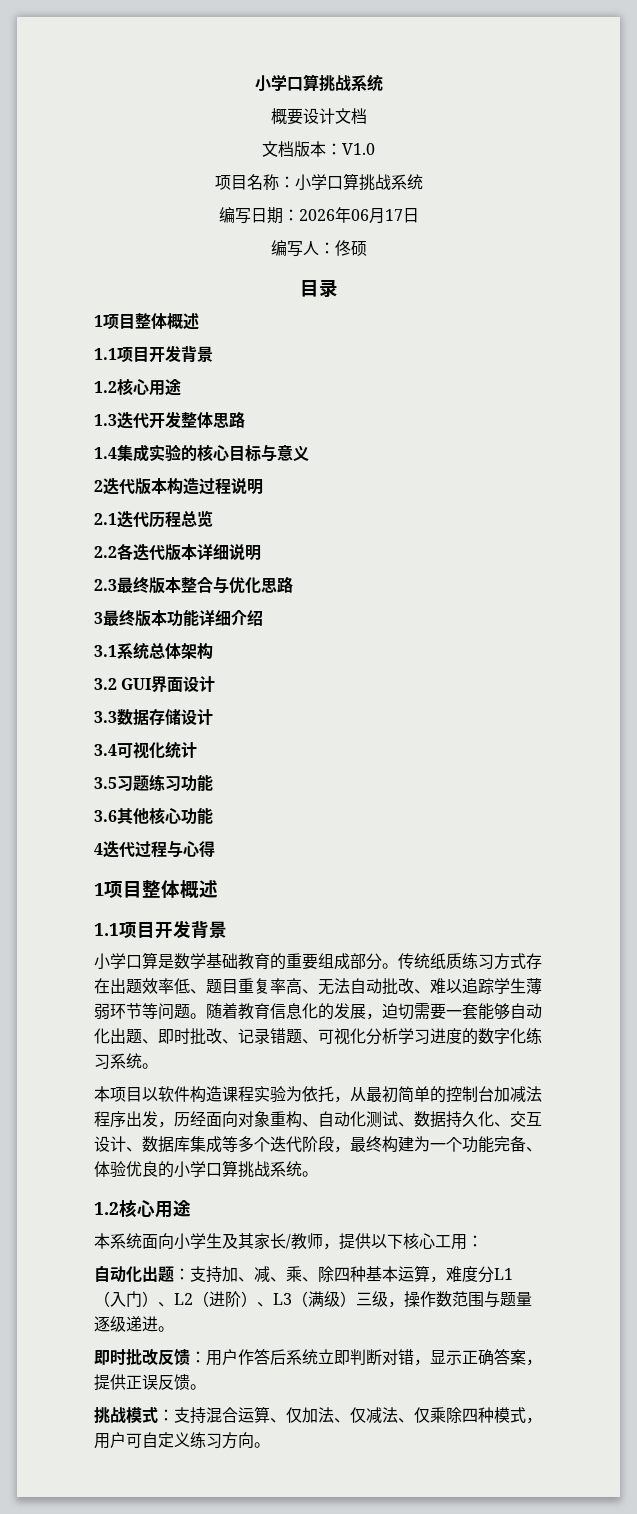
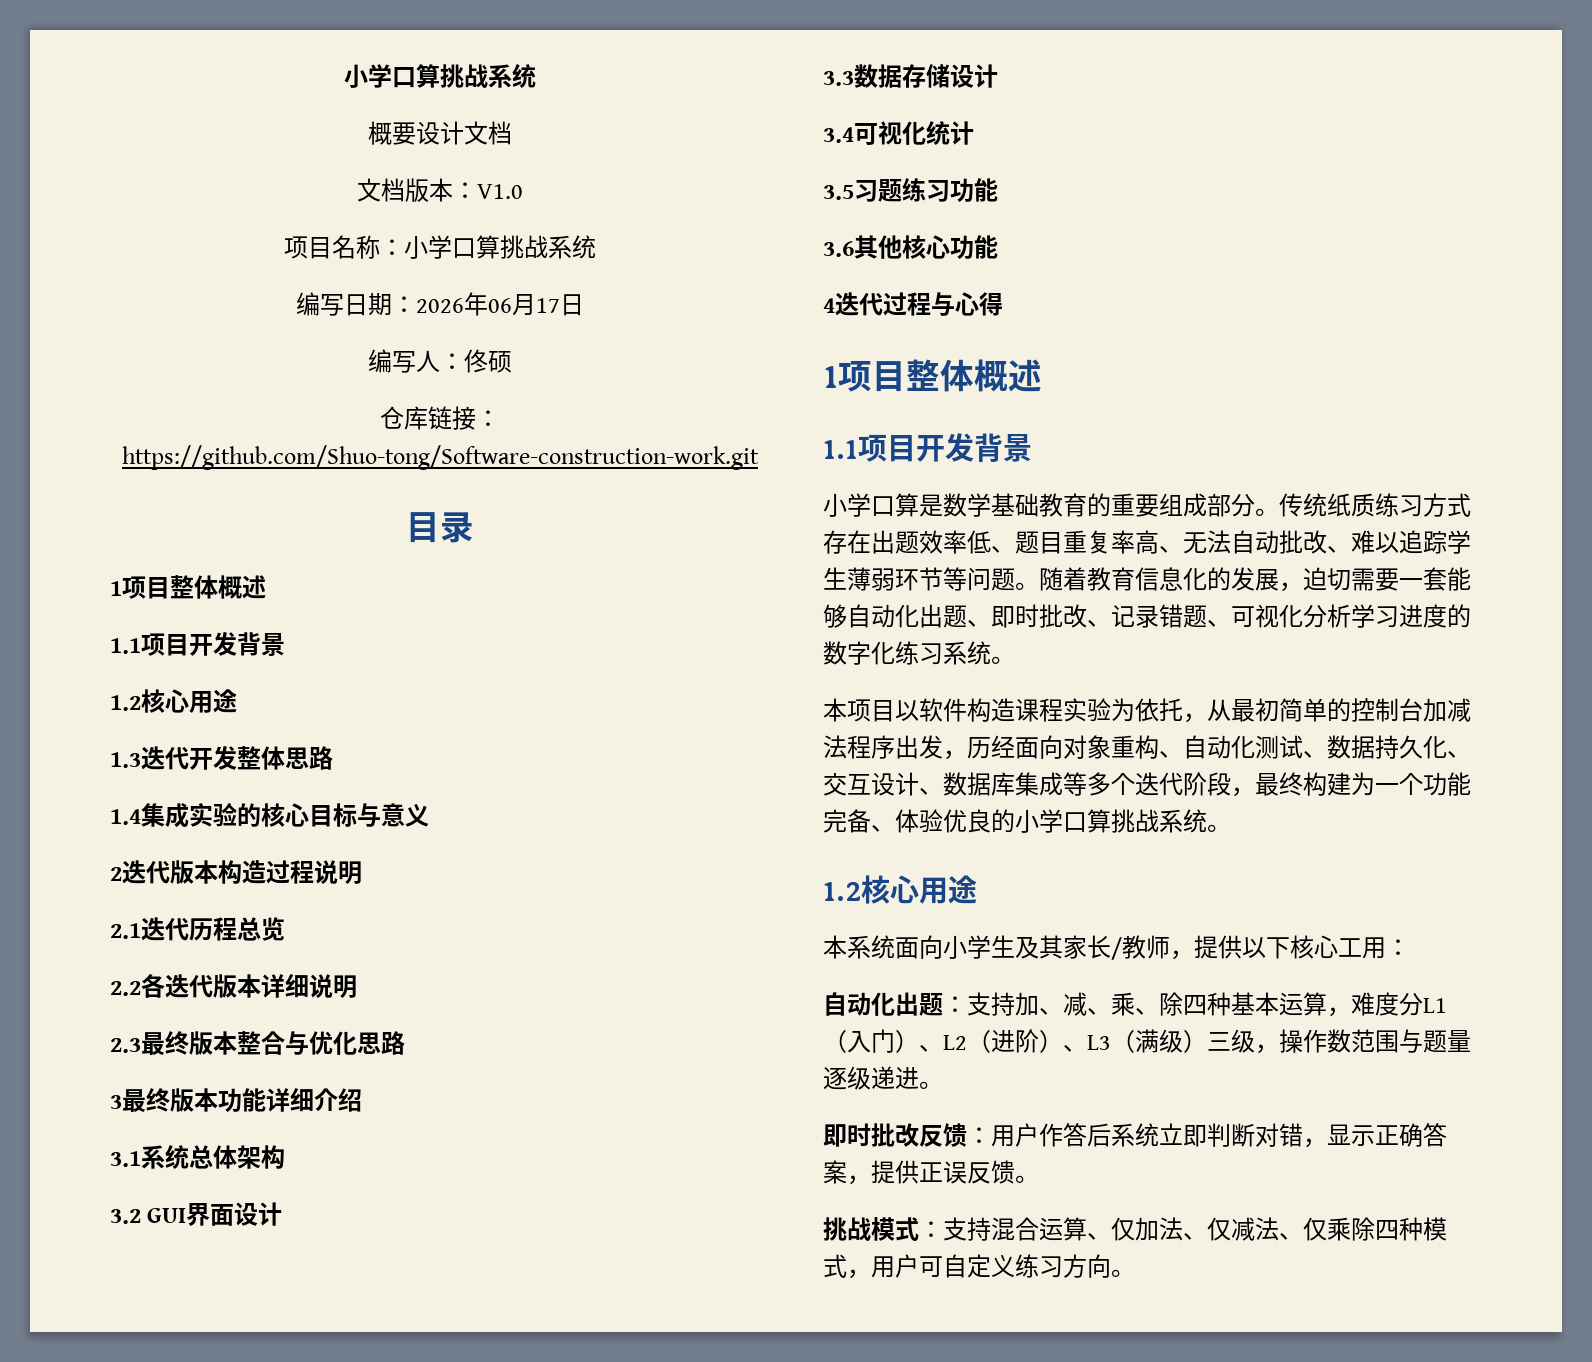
+ 仓库链接：https://github.com/Shuo-tong/Software-construction-work.git

